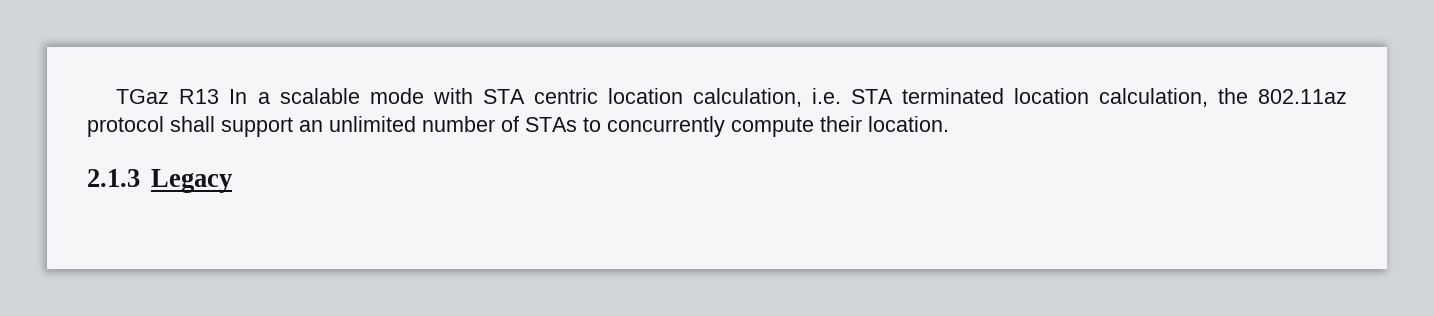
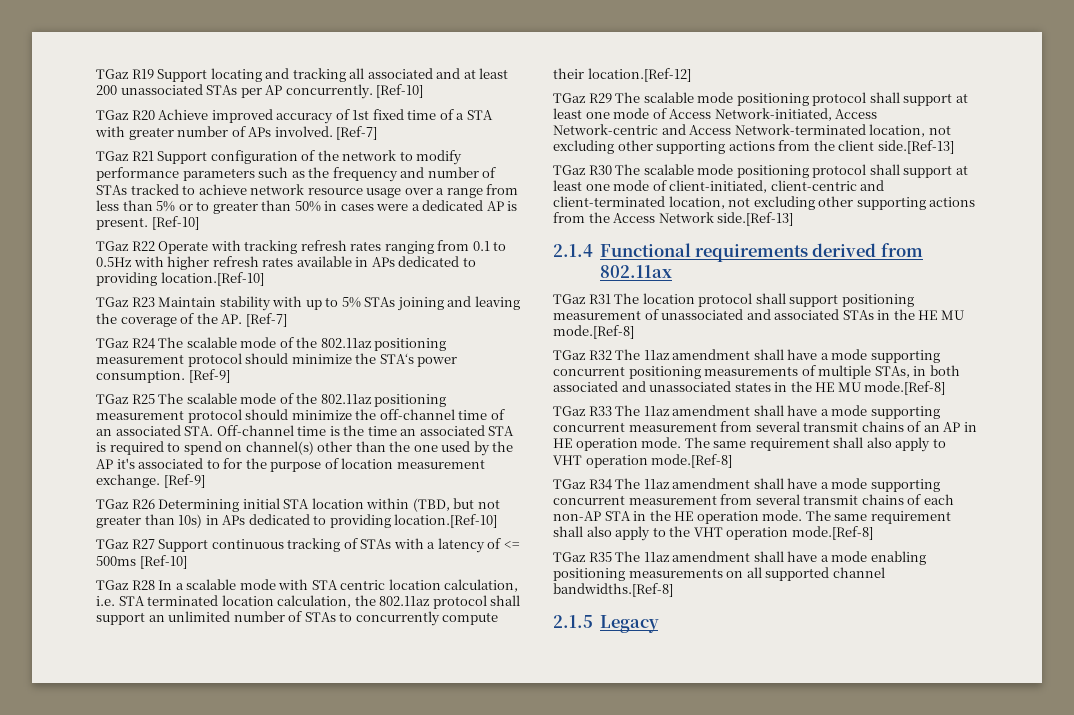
- TGaz R13 In a scalable mode with STA centric location calculation, i.e. STA terminated location calculation, the 802.11az protocol shall support an unlimited number of STAs to concurrently compute their location.
- 2.1.3 Legacy
+ TGaz R19 Support locating and tracking all associated and at least 200 unassociated STAs per AP concurrently. [Ref-10]
+ TGaz R20 Achieve improved accuracy of 1st fixed time of a STA with greater number of APs involved. [Ref-7]
+ TGaz R21 Support configuration of the network to modify performance parameters such as the frequency and number of STAs tracked to achieve network resource usage over a range from less than 5% or to greater than 50% in cases were a dedicated AP is present. [Ref-10]
+ TGaz R22 Operate with tracking refresh rates ranging from 0.1 to 0.5Hz with higher refresh rates available in APs dedicated to providing location.[Ref-10]
+ TGaz R23 Maintain stability with up to 5% STAs joining and leaving the coverage of the AP. [Ref-7]
+ TGaz R24 The scalable mode of the 802.11az positioning measurement protocol should minimize the STA‘s power consumption. [Ref-9]
+ TGaz R25 The scalable mode of the 802.11az positioning measurement protocol should minimize the off-channel time of an associated STA. Off-channel time is the time an associated STA is required to spend on channel(s) other than the one used by the AP it's associated to for the purpose of location measurement exchange. [Ref-9]
+ TGaz R26 Determining initial STA location within (TBD, but not greater than 10s) in APs dedicated to providing location.[Ref-10]
+ TGaz R27 Support continuous tracking of STAs with a latency of <= 500ms [Ref-10]
+ TGaz R28 In a scalable mode with STA centric location calculation, i.e. STA terminated location calculation, the 802.11az protocol shall support an unlimited number of STAs to concurrently compute their location.[Ref-12]
+ TGaz R29 The scalable mode positioning protocol shall support at least one mode of Access Network-initiated, Access Network-centric and Access Network-terminated location, not excluding other supporting actions from the client side.[Ref-13]
+ TGaz R30 The scalable mode positioning protocol shall support at least one mode of client-initiated, client-centric and client-terminated location, not excluding other supporting actions from the Access Network side.[Ref-13]
+ 2.1.4 Functional requirements derived from 802.11ax
+ TGaz R31 The location protocol shall support positioning measurement of unassociated and associated STAs in the HE MU mode.[Ref-8]
+ TGaz R32 The 11az amendment shall have a mode supporting concurrent positioning measurements of multiple STAs, in both associated and unassociated states in the HE MU mode.[Ref-8]
+ TGaz R33 The 11az amendment shall have a mode supporting concurrent measurement from several transmit chains of an AP in HE operation mode. The same requirement shall also apply to VHT operation mode.[Ref-8]
+ TGaz R34 The 11az amendment shall have a mode supporting concurrent measurement from several transmit chains of each non-AP STA in the HE operation mode. The same requirement shall also apply to the VHT operation mode.[Ref-8]
+ TGaz R35 The 11az amendment shall have a mode enabling positioning measurements on all supported channel bandwidths.[Ref-8]
+ 2.1.5 Legacy

